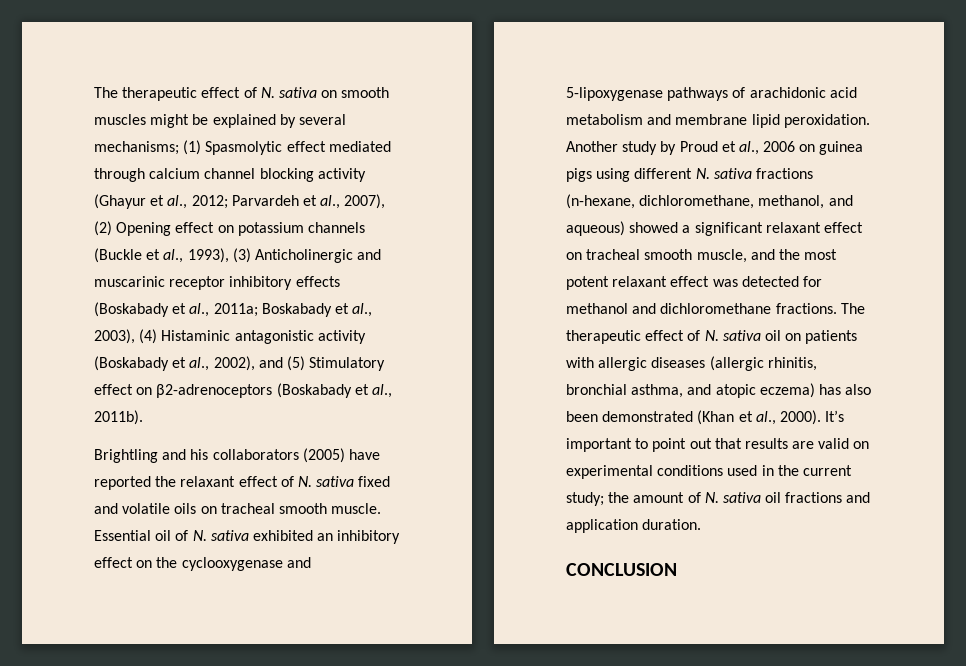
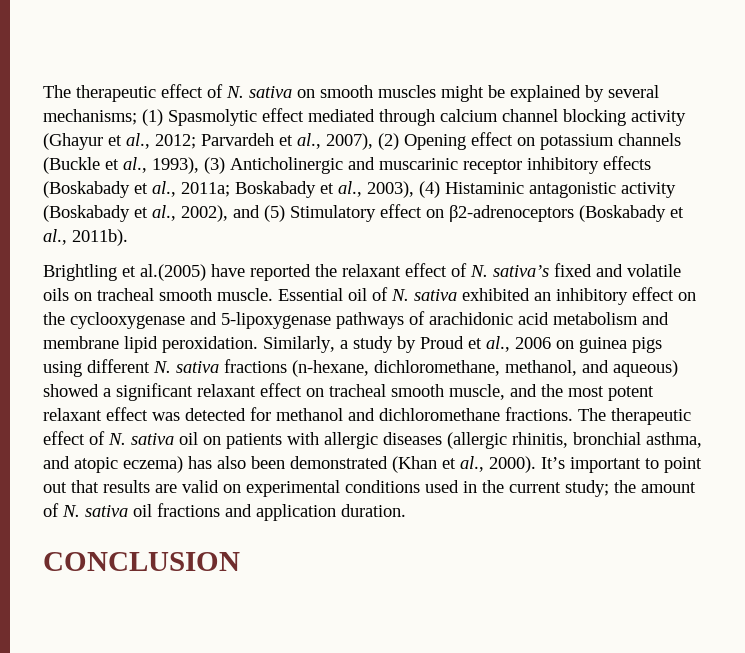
- Brightling and his collaborators (2005) have reported the relaxant effect of N. sativa fixed and volatile oils on tracheal smooth muscle.
+ Brightling et al.(2005) have reported the relaxant effect of N. sativa’s fixed and volatile oils on tracheal smooth muscle.
- Another study by Proud et al., 2006 on guinea pigs using different N. sativa fractions (n-hexane, dichloromethane, methanol, and aqueous) showed a significant relaxant effect on tracheal smooth muscle, and the most potent relaxant effect was detected for methanol and dichloromethane fractions.
+ Similarly, a study by Proud et al., 2006 on guinea pigs using different N. sativa fractions (n-hexane, dichloromethane, methanol, and aqueous) showed a significant relaxant effect on tracheal smooth muscle, and the most potent relaxant effect was detected for methanol and dichloromethane fractions.

